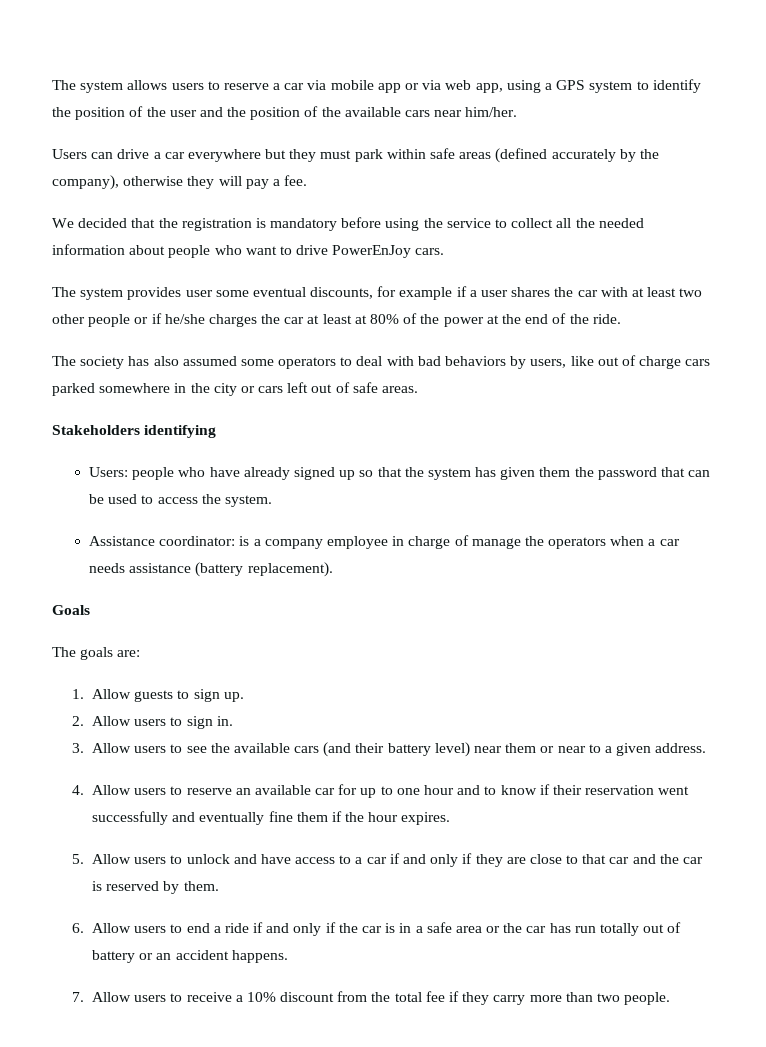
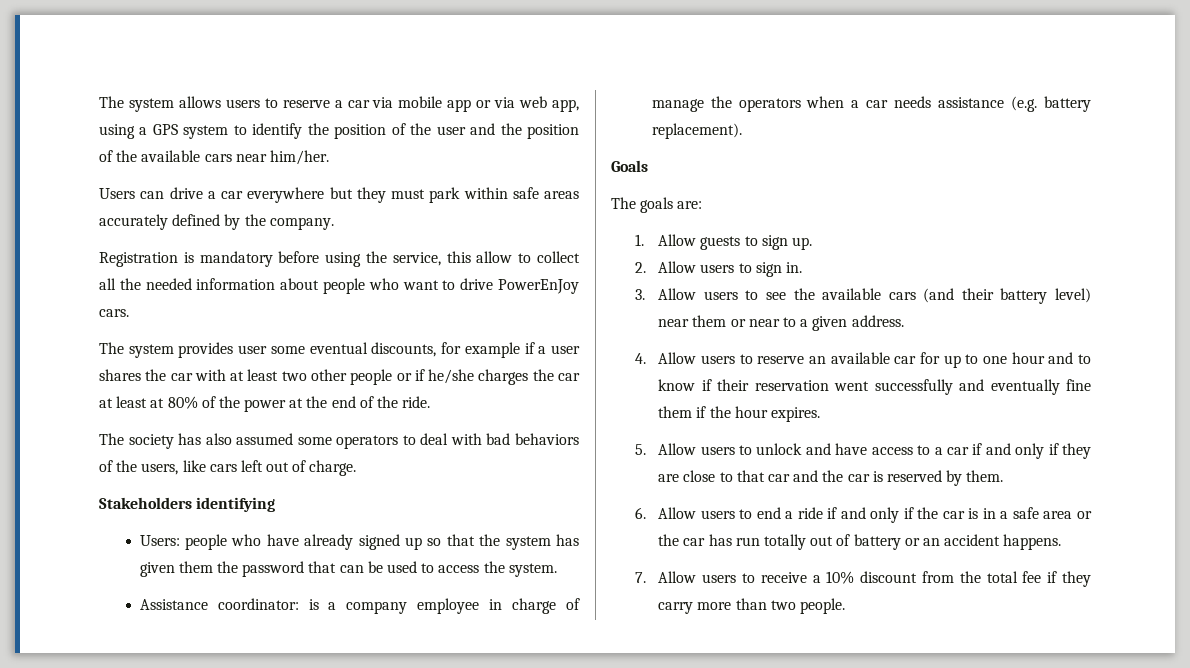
- Users can drive a car everywhere but they must park within safe areas (defined accurately by the company), otherwise they will pay a fee.
- We decided that the registration is mandatory before using the service to collect all the needed information about people who want to drive PowerEnJoy cars.
+ Users can drive a car everywhere but they must park within safe areas accurately defined by the company.
+ Registration is mandatory before using the service, this allow to collect all the needed information about people who want to drive PowerEnJoy cars.
- The society has also assumed some operators to deal with bad behaviors by users, like out of charge cars parked somewhere in the city or cars left out of safe areas.
+ The society has also assumed some operators to deal with bad behaviors of the users, like cars left out of charge.
- Assistance coordinator: is a company employee in charge of manage the operators when a car needs assistance (battery replacement).
+ Assistance coordinator: is a company employee in charge of manage the operators when a car needs assistance (e.g. battery replacement).

